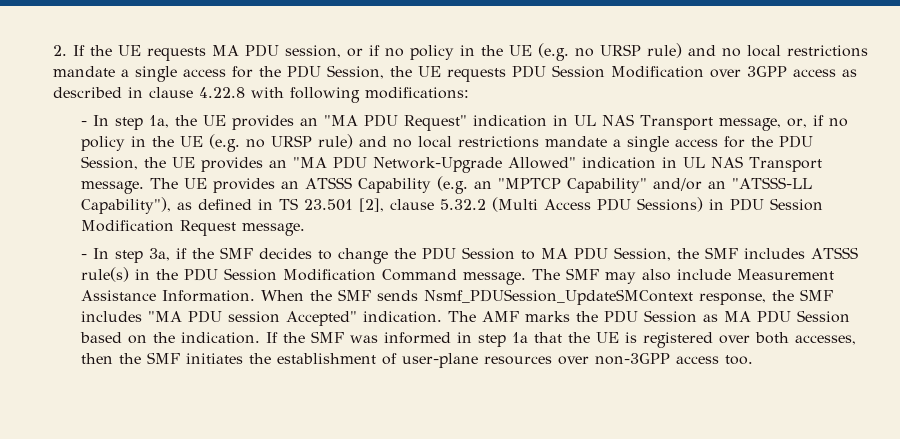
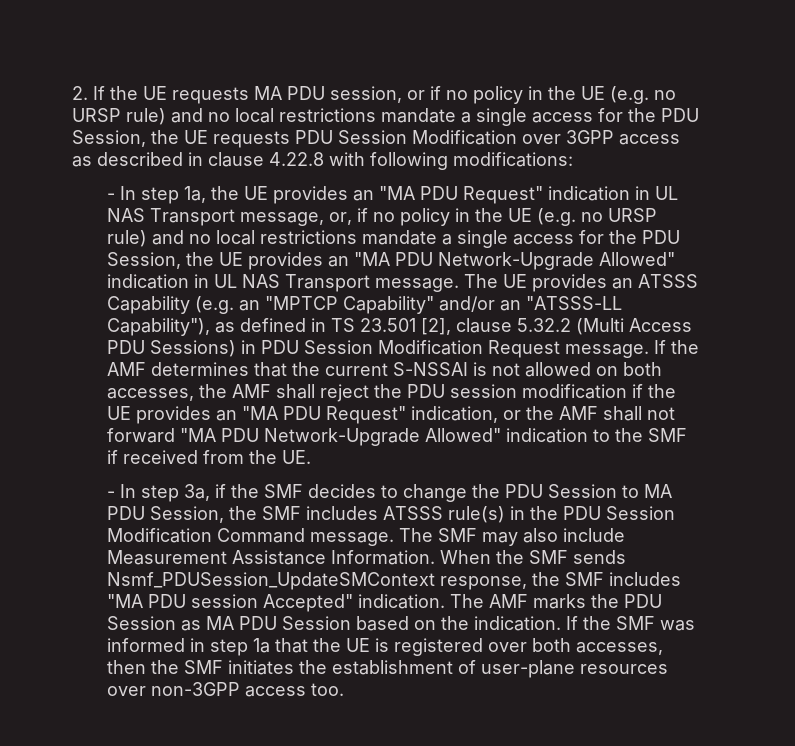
+ If the AMF determines that the current S-NSSAI is not allowed on both accesses, the AMF shall reject the PDU session modification if the UE provides an "MA PDU Request" indication, or the AMF shall not forward "MA PDU Network-Upgrade Allowed" indication to the SMF if received from the UE.

